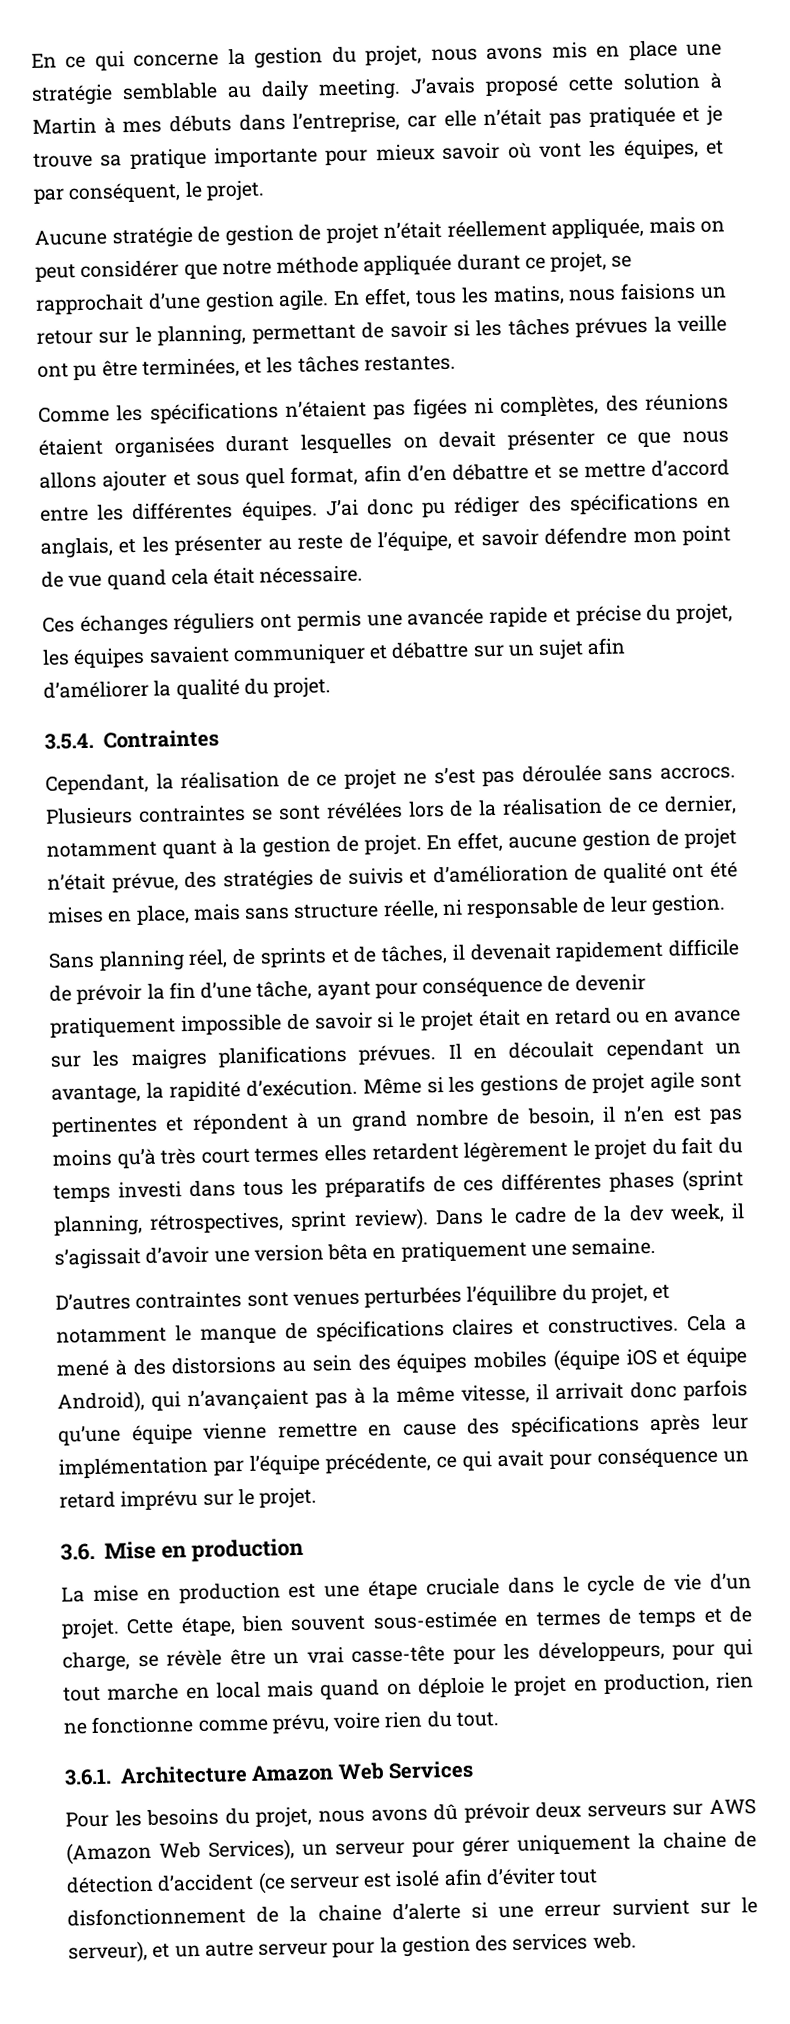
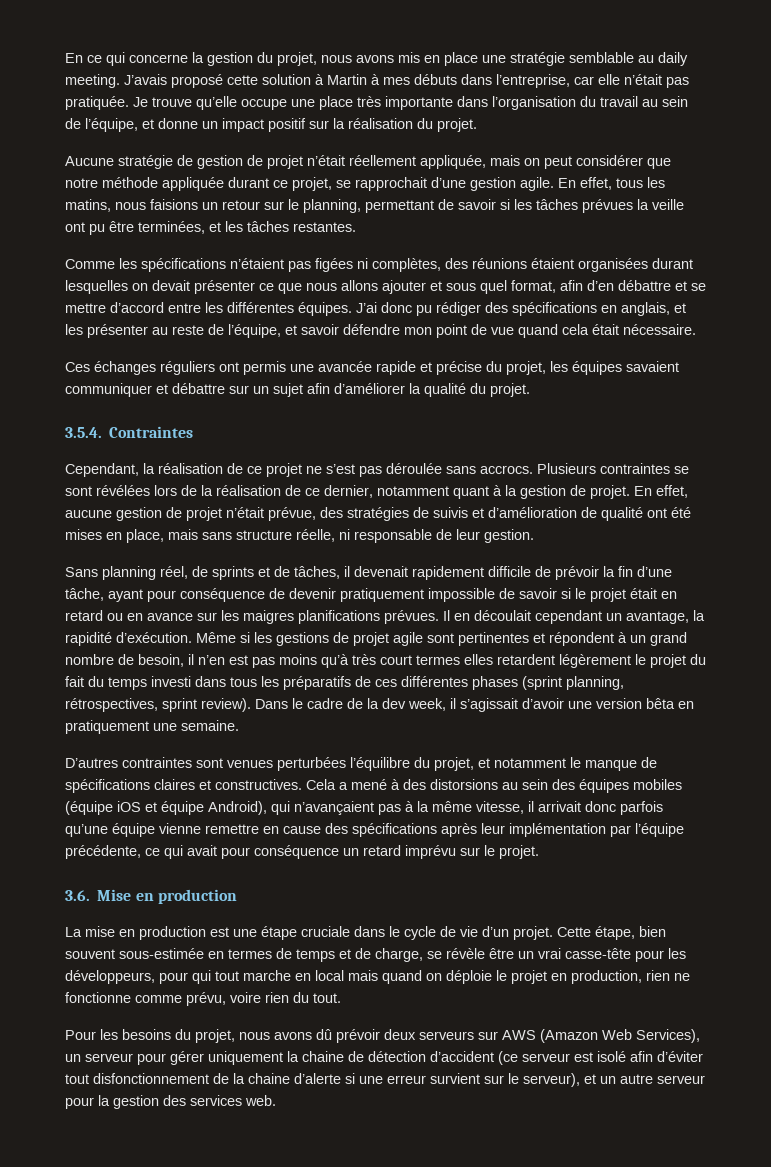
- J’avais proposé cette solution à Martin à mes débuts dans l’entreprise, car elle n’était pas pratiquée et je trouve sa pratique importante pour mieux savoir où vont les équipes, et par conséquent, le projet.
+ J’avais proposé cette solution à Martin à mes débuts dans l’entreprise, car elle n’était pas pratiquée. Je trouve qu’elle occupe une place très importante dans l’organisation du travail au sein de l’équipe, et donne un impact positif sur la réalisation du projet.
- 3.6.1. Architecture Amazon Web Services

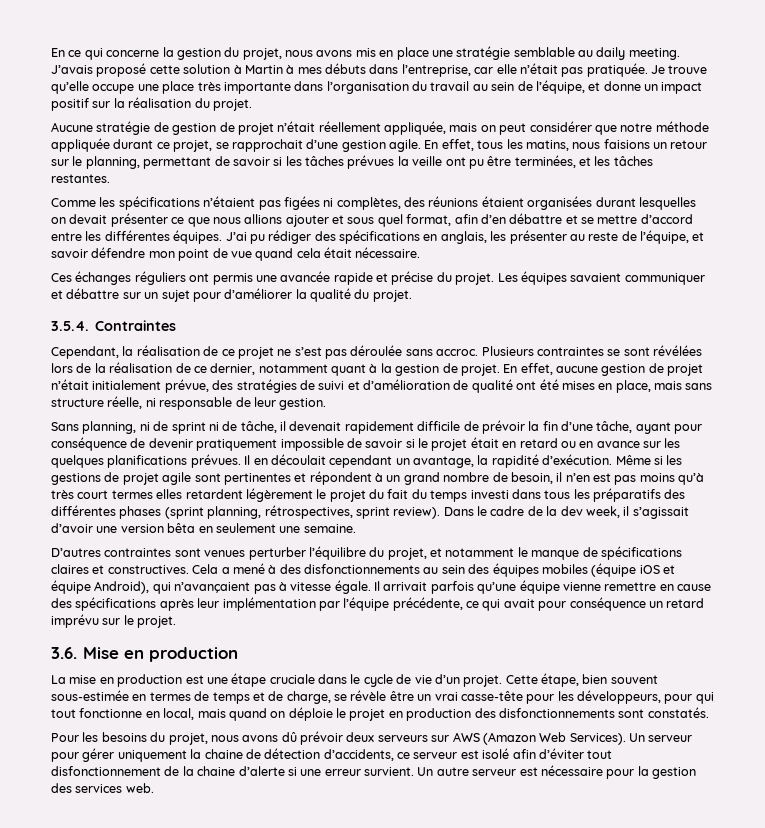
- Comme les spécifications n’étaient pas figées ni complètes, des réunions étaient organisées durant lesquelles on devait présenter ce que nous allons ajouter et sous quel format, afin d’en débattre et se mettre d’accord entre les différentes équipes.
+ Comme les spécifications n’étaient pas figées ni complètes, des réunions étaient organisées durant lesquelles on devait présenter ce que nous allions ajouter et sous quel format, afin d’en débattre et se mettre d’accord entre les différentes équipes.
- J’ai donc pu rédiger des spécifications en anglais, et les présenter au reste de l’équipe, et savoir défendre mon point de vue quand cela était nécessaire.
+ J’ai pu rédiger des spécifications en anglais, les présenter au reste de l’équipe, et savoir défendre mon point de vue quand cela était nécessaire.
- Ces échanges réguliers ont permis une avancée rapide et précise du projet, les équipes savaient communiquer et débattre sur un sujet afin d’améliorer la qualité du projet.
+ Ces échanges réguliers ont permis une avancée rapide et précise du projet. Les équipes savaient communiquer et débattre sur un sujet pour d’améliorer la qualité du projet.
- Cependant, la réalisation de ce projet ne s’est pas déroulée sans accrocs.
+ Cependant, la réalisation de ce projet ne s’est pas déroulée sans accroc.
- En effet, aucune gestion de projet n’était prévue, des stratégies de suivis et d’amélioration de qualité ont été mises en place, mais sans structure réelle, ni responsable de leur gestion.
+ En effet, aucune gestion de projet n’était initialement prévue, des stratégies de suivi et d’amélioration de qualité ont été mises en place, mais sans structure réelle, ni responsable de leur gestion.
- Sans planning réel, de sprints et de tâches, il devenait rapidement difficile de prévoir la fin d’une tâche, ayant pour conséquence de devenir pratiquement impossible de savoir si le projet était en retard ou en avance sur les maigres planifications prévues.
+ Sans planning, ni de sprint ni de tâche, il devenait rapidement difficile de prévoir la fin d’une tâche, ayant pour conséquence de devenir pratiquement impossible de savoir si le projet était en retard ou en avance sur les quelques planifications prévues.
- Même si les gestions de projet agile sont pertinentes et répondent à un grand nombre de besoin, il n’en est pas moins qu’à très court termes elles retardent légèrement le projet du fait du temps investi dans tous les préparatifs de ces différentes phases (sprint planning, rétrospectives, sprint review).
+ Même si les gestions de projet agile sont pertinentes et répondent à un grand nombre de besoin, il n’en est pas moins qu’à très court termes elles retardent légèrement le projet du fait du temps investi dans tous les préparatifs des différentes phases (sprint planning, rétrospectives, sprint review).
- Dans le cadre de la dev week, il s’agissait d’avoir une version bêta en pratiquement une semaine.
+ Dans le cadre de la dev week, il s’agissait d’avoir une version bêta en seulement une semaine.
- D’autres contraintes sont venues perturbées l’équilibre du projet, et notamment le manque de spécifications claires et constructives.
+ D’autres contraintes sont venues perturber l’équilibre du projet, et notamment le manque de spécifications claires et constructives.
- Cela a mené à des distorsions au sein des équipes mobiles (équipe iOS et équipe Android), qui n’avançaient pas à la même vitesse, il arrivait donc parfois qu’une équipe vienne remettre en cause des spécifications après leur implémentation par l’équipe précédente, ce qui avait pour conséquence un retard imprévu sur le projet.
+ Cela a mené à des disfonctionnements au sein des équipes mobiles (équipe iOS et équipe Android), qui n’avançaient pas à vitesse égale. Il arrivait parfois qu’une équipe vienne remettre en cause des spécifications après leur implémentation par l’équipe précédente, ce qui avait pour conséquence un retard imprévu sur le projet.
- Cette étape, bien souvent sous-estimée en termes de temps et de charge, se révèle être un vrai casse-tête pour les développeurs, pour qui tout marche en local mais quand on déploie le projet en production, rien ne fonctionne comme prévu, voire rien du tout.
+ Cette étape, bien souvent sous-estimée en termes de temps et de charge, se révèle être un vrai casse-tête pour les développeurs, pour qui tout fonctionne en local, mais quand on déploie le projet en production des disfonctionnements sont constatés.
- Pour les besoins du projet, nous avons dû prévoir deux serveurs sur AWS (Amazon Web Services), un serveur pour gérer uniquement la chaine de détection d’accident (ce serveur est isolé afin d’éviter tout disfonctionnement de la chaine d’alerte si une erreur survient sur le serveur), et un autre serveur pour la gestion des services web.
+ Pour les besoins du projet, nous avons dû prévoir deux serveurs sur AWS (Amazon Web Services). Un serveur pour gérer uniquement la chaine de détection d’accidents, ce serveur est isolé afin d’éviter tout disfonctionnement de la chaine d’alerte si une erreur survient. Un autre serveur est nécessaire pour la gestion des services web.

